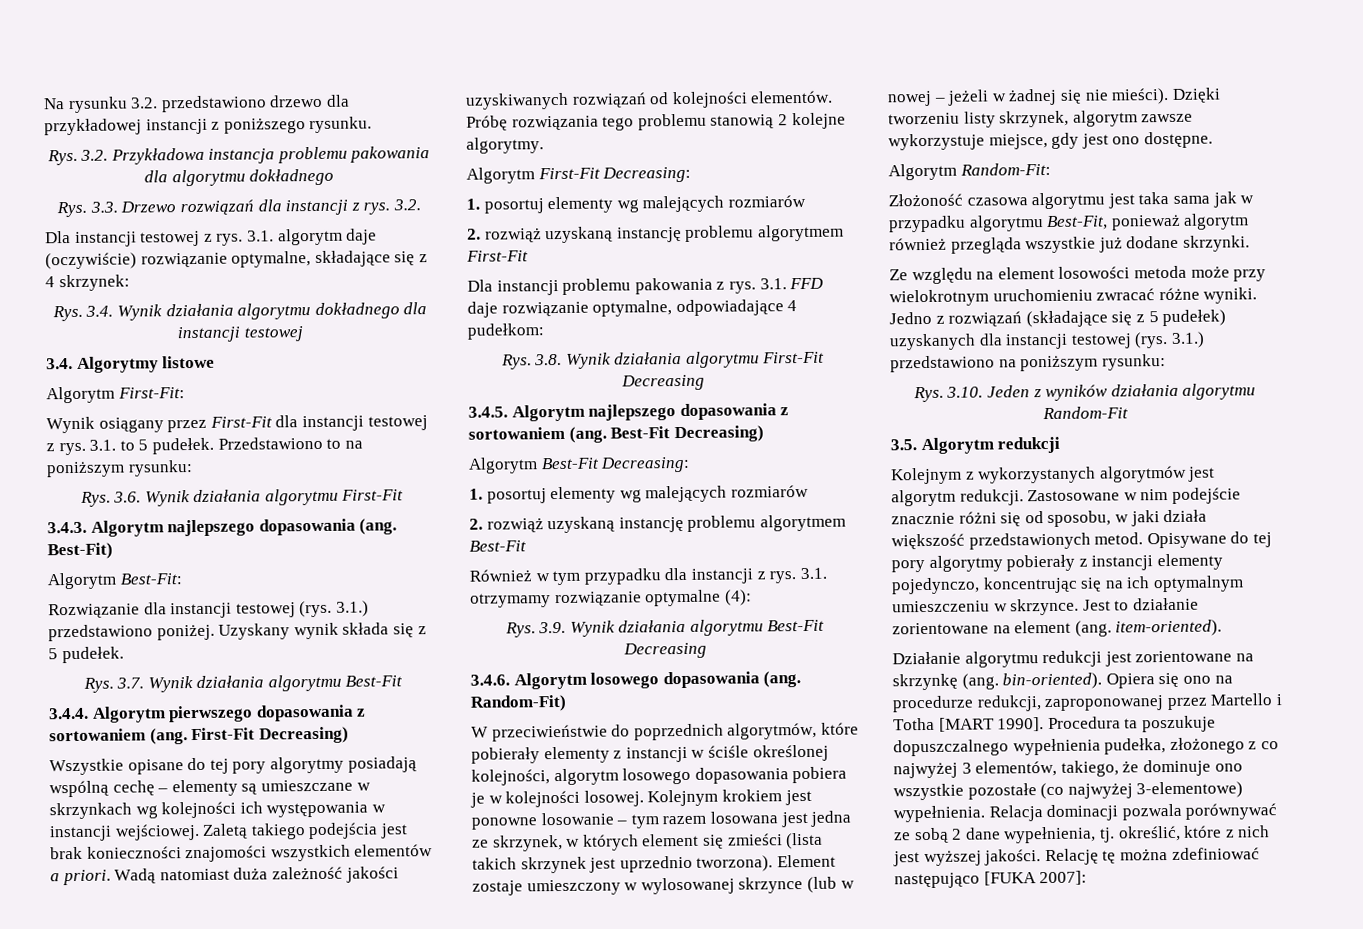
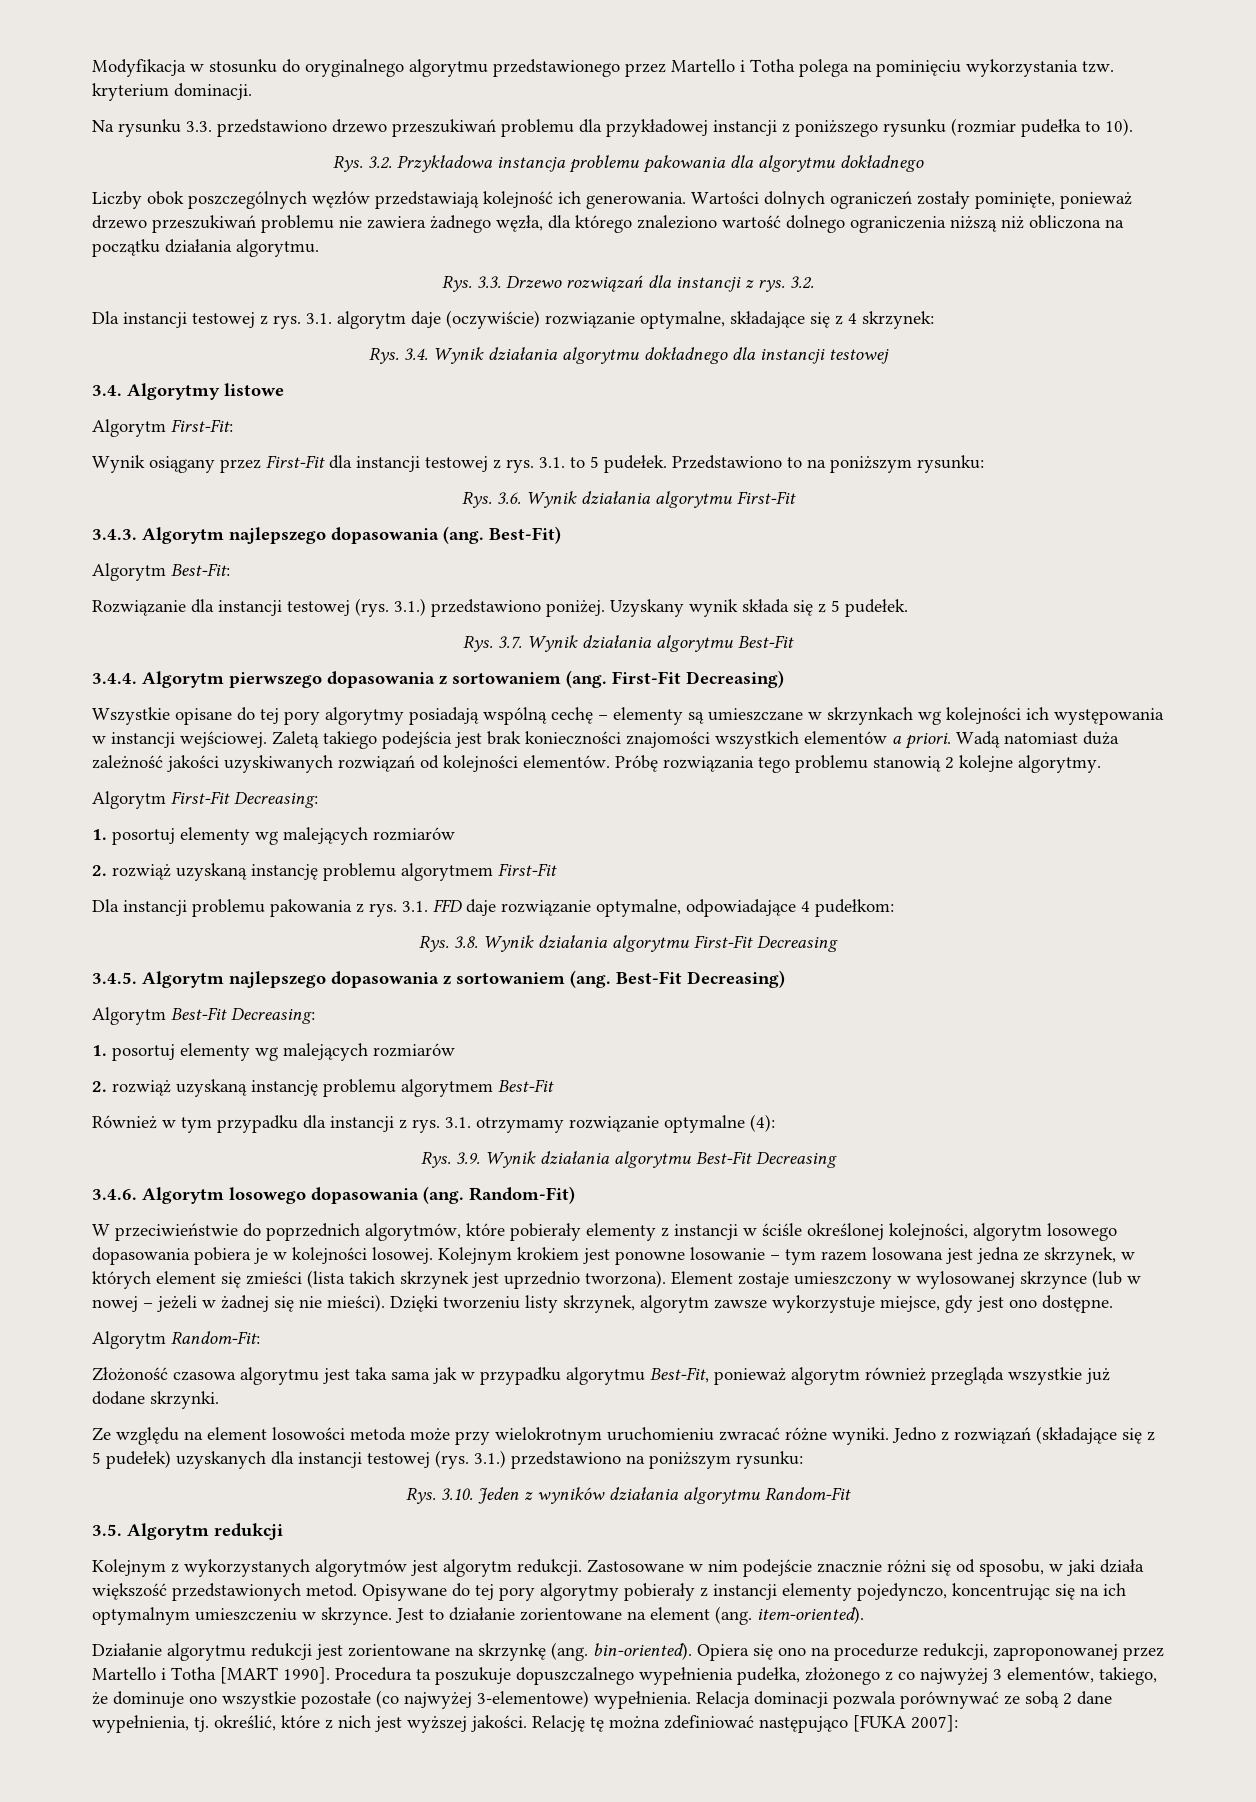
+ Modyfikacja w stosunku do oryginalnego algorytmu przedstawionego przez Martello i Totha polega na pominięciu wykorzystania tzw. kryterium dominacji.
- Na rysunku 3.2. przedstawiono drzewo dla przykładowej instancji z poniższego rysunku.
+ Na rysunku 3.3. przedstawiono drzewo przeszukiwań problemu dla przykładowej instancji z poniższego rysunku (rozmiar pudełka to 10).
+ Liczby obok poszczególnych węzłów przedstawiają kolejność ich generowania. Wartości dolnych ograniczeń zostały pominięte, ponieważ drzewo przeszukiwań problemu nie zawiera żadnego węzła, dla którego znaleziono wartość dolnego ograniczenia niższą niż obliczona na początku działania algorytmu.

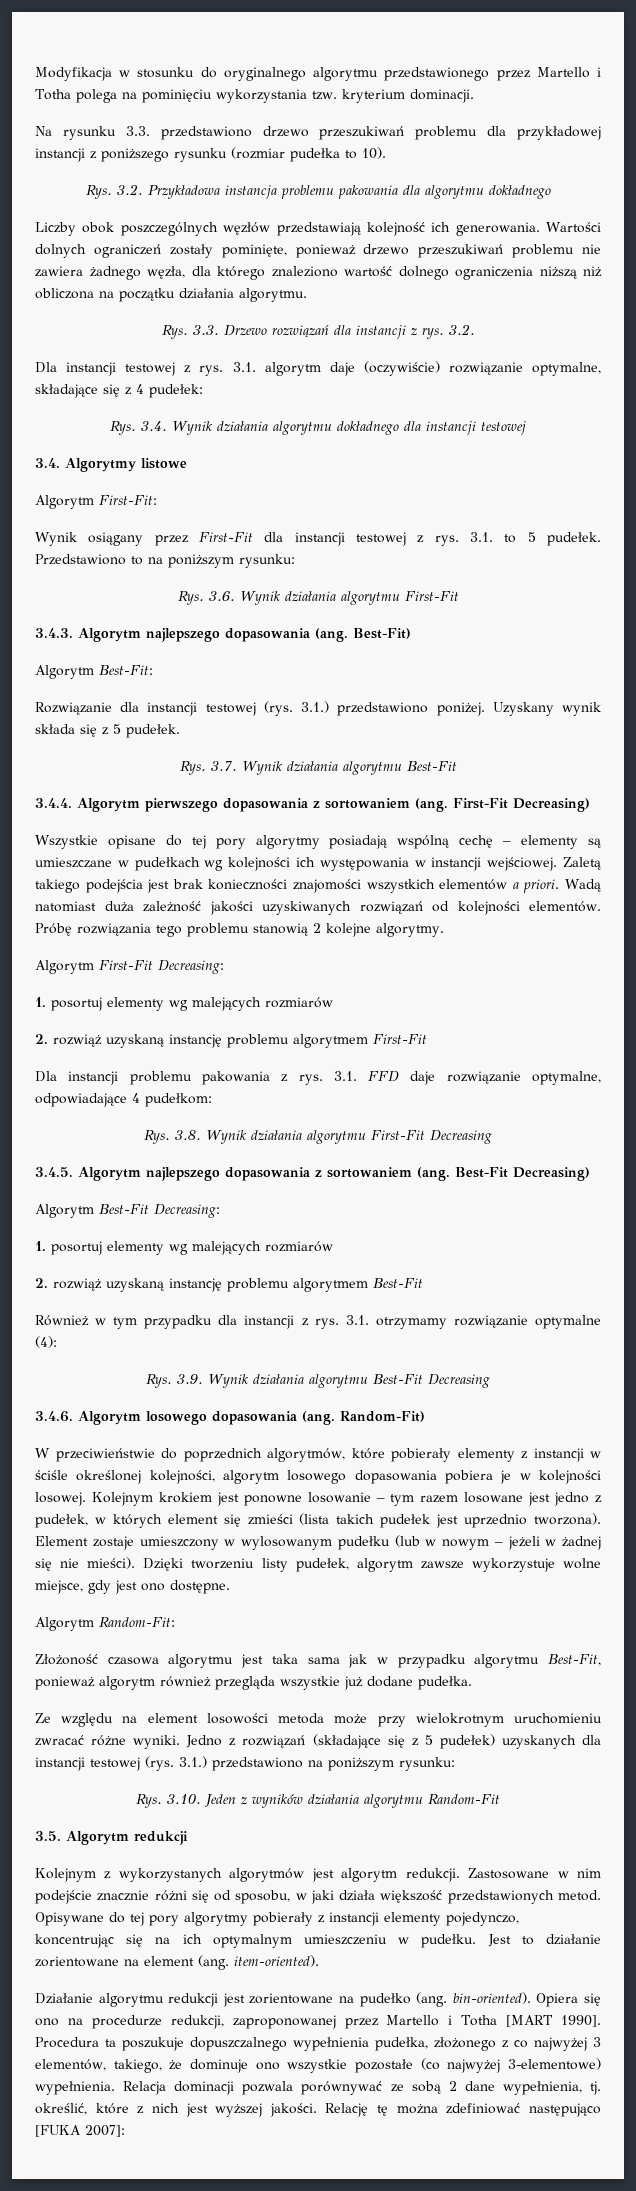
- 3.1. algorytm daje (oczywiście) rozwiązanie optymalne, składające się z 4 skrzynek:
+ 3.1. algorytm daje (oczywiście) rozwiązanie optymalne, składające się z 4 pudełek:
- Wszystkie opisane do tej pory algorytmy posiadają wspólną cechę – elementy są umieszczane w skrzynkach wg kolejności ich występowania w instancji wejściowej.
+ Wszystkie opisane do tej pory algorytmy posiadają wspólną cechę – elementy są umieszczane w pudełkach wg kolejności ich występowania w instancji wejściowej.
- Kolejnym krokiem jest ponowne losowanie – tym razem losowana jest jedna ze skrzynek, w których element się zmieści (lista takich skrzynek jest uprzednio tworzona).
+ Kolejnym krokiem jest ponowne losowanie – tym razem losowane jest jedno z pudełek, w których element się zmieści (lista takich pudełek jest uprzednio tworzona).
- Element zostaje umieszczony w wylosowanej skrzynce (lub w nowej – jeżeli w żadnej się nie mieści).
+ Element zostaje umieszczony w wylosowanym pudełku (lub w nowym – jeżeli w żadnej się nie mieści).
- Dzięki tworzeniu listy skrzynek, algorytm zawsze wykorzystuje miejsce, gdy jest ono dostępne.
+ Dzięki tworzeniu listy pudełek, algorytm zawsze wykorzystuje wolne miejsce, gdy jest ono dostępne.
- Złożoność czasowa algorytmu jest taka sama jak w przypadku algorytmu Best-Fit, ponieważ algorytm również przegląda wszystkie już dodane skrzynki.
+ Złożoność czasowa algorytmu jest taka sama jak w przypadku algorytmu Best-Fit, ponieważ algorytm również przegląda wszystkie już dodane pudełka.
- Opisywane do tej pory algorytmy pobierały z instancji elementy pojedynczo, koncentrując się na ich optymalnym umieszczeniu w skrzynce.
+ Opisywane do tej pory algorytmy pobierały z instancji elementy pojedynczo, koncentrując się na ich optymalnym umieszczeniu w pudełku.
- Działanie algorytmu redukcji jest zorientowane na skrzynkę (ang. bin-oriented).
+ Działanie algorytmu redukcji jest zorientowane na pudełko (ang. bin-oriented).

